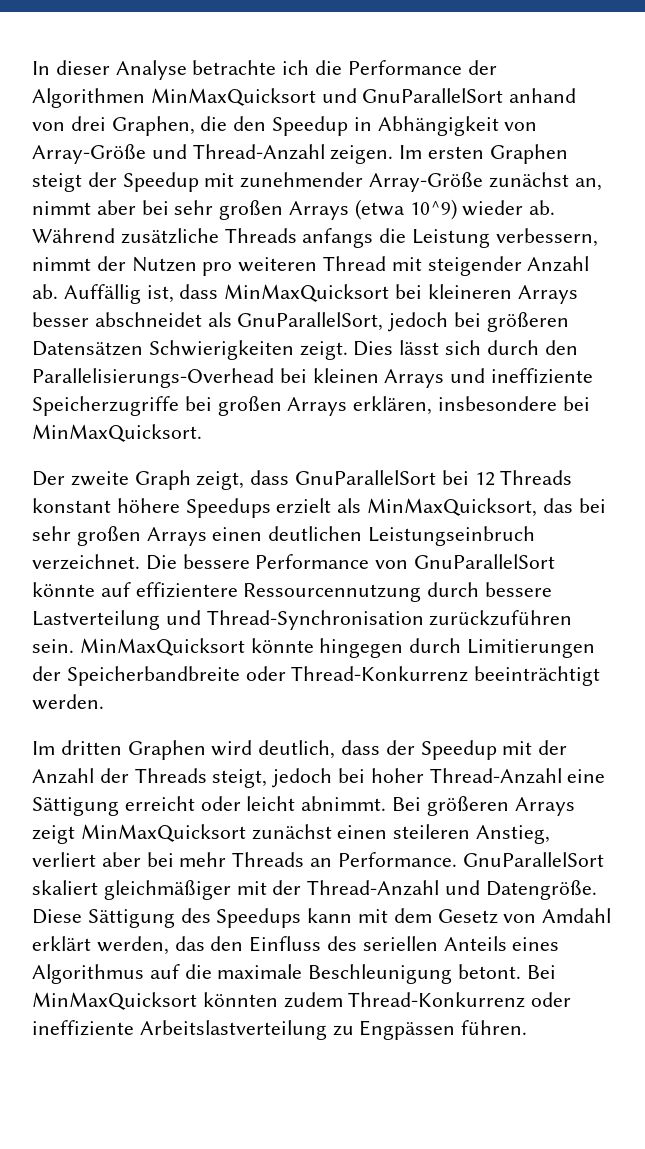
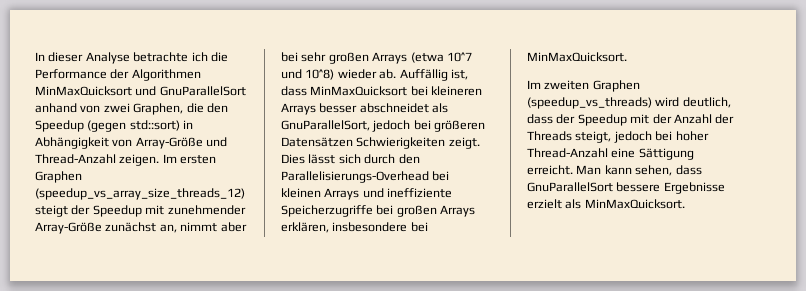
- In dieser Analyse betrachte ich die Performance der Algorithmen MinMaxQuicksort und GnuParallelSort anhand von drei Graphen, die den Speedup in Abhängigkeit von Array-Größe und Thread-Anzahl zeigen.
+ In dieser Analyse betrachte ich die Performance der Algorithmen MinMaxQuicksort und GnuParallelSort anhand von zwei Graphen, die den Speedup (gegen std::sort) in Abhängigkeit von Array-Größe und Thread-Anzahl zeigen.
- Im ersten Graphen steigt der Speedup mit zunehmender Array-Größe zunächst an, nimmt aber bei sehr großen Arrays (etwa 10^9) wieder ab. Während zusätzliche Threads anfangs die Leistung verbessern, nimmt der Nutzen pro weiteren Thread mit steigender Anzahl ab.
+ Im ersten Graphen (speedup_vs_array_size_threads_12) steigt der Speedup mit zunehmender Array-Größe zunächst an, nimmt aber bei sehr großen Arrays (etwa 10^7 und 10^8) wieder ab.
- Der zweite Graph zeigt, dass GnuParallelSort bei 12 Threads konstant höhere Speedups erzielt als MinMaxQuicksort, das bei sehr großen Arrays einen deutlichen Leistungseinbruch verzeichnet. Die bessere Performance von GnuParallelSort könnte auf effizientere Ressourcennutzung durch bessere Lastverteilung und Thread-Synchronisation zurückzuführen sein. MinMaxQuicksort könnte hingegen durch Limitierungen der Speicherbandbreite oder Thread-Konkurrenz beeinträchtigt werden.
- Im dritten Graphen wird deutlich, dass der Speedup mit der Anzahl der Threads steigt, jedoch bei hoher Thread-Anzahl eine Sättigung erreicht oder leicht abnimmt. Bei größeren Arrays zeigt MinMaxQuicksort zunächst einen steileren Anstieg, verliert aber bei mehr Threads an Performance. GnuParallelSort skaliert gleichmäßiger mit der Thread-Anzahl und Datengröße. Diese Sättigung des Speedups kann mit dem Gesetz von Amdahl erklärt werden, das den Einfluss des seriellen Anteils eines Algorithmus auf die maximale Beschleunigung betont. Bei MinMaxQuicksort könnten zudem Thread-Konkurrenz oder ineffiziente Arbeitslastverteilung zu Engpässen führen.
+ Im zweiten Graphen (speedup_vs_threads) wird deutlich, dass der Speedup mit der Anzahl der Threads steigt, jedoch bei hoher Thread-Anzahl eine Sättigung erreicht. Man kann sehen, dass GnuParallelSort bessere Ergebnisse erzielt als MinMaxQuicksort.

